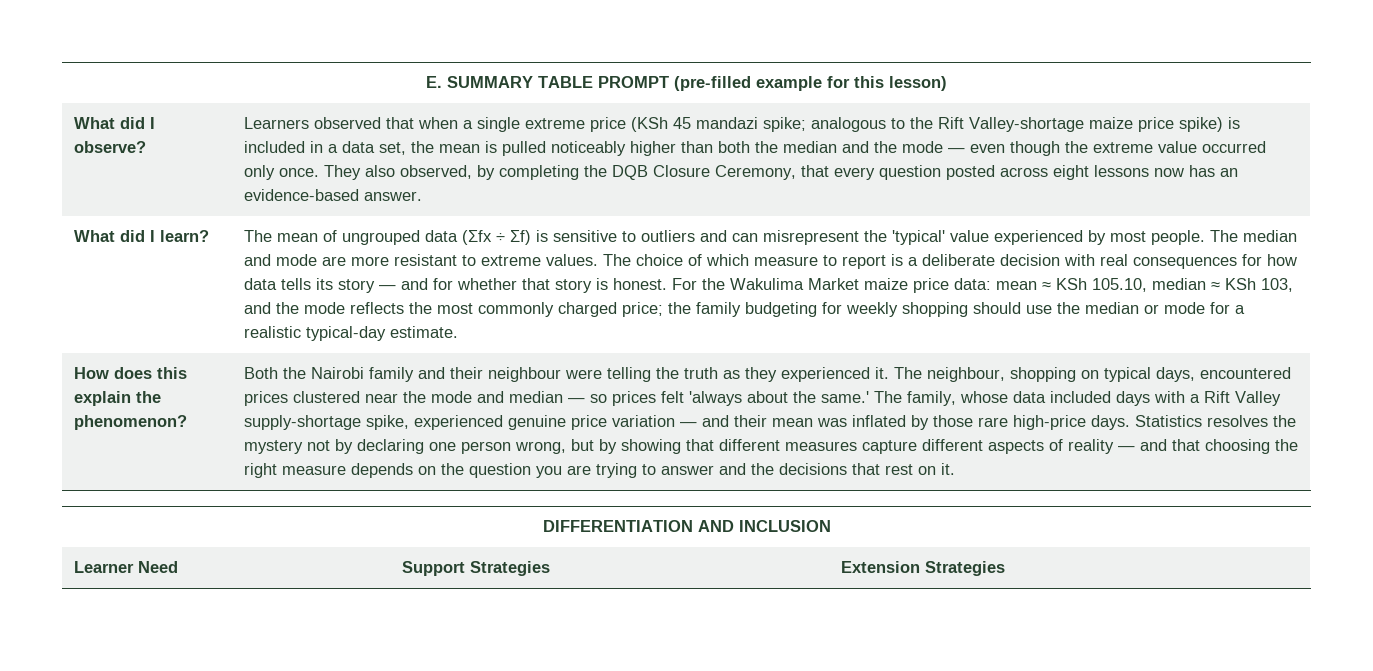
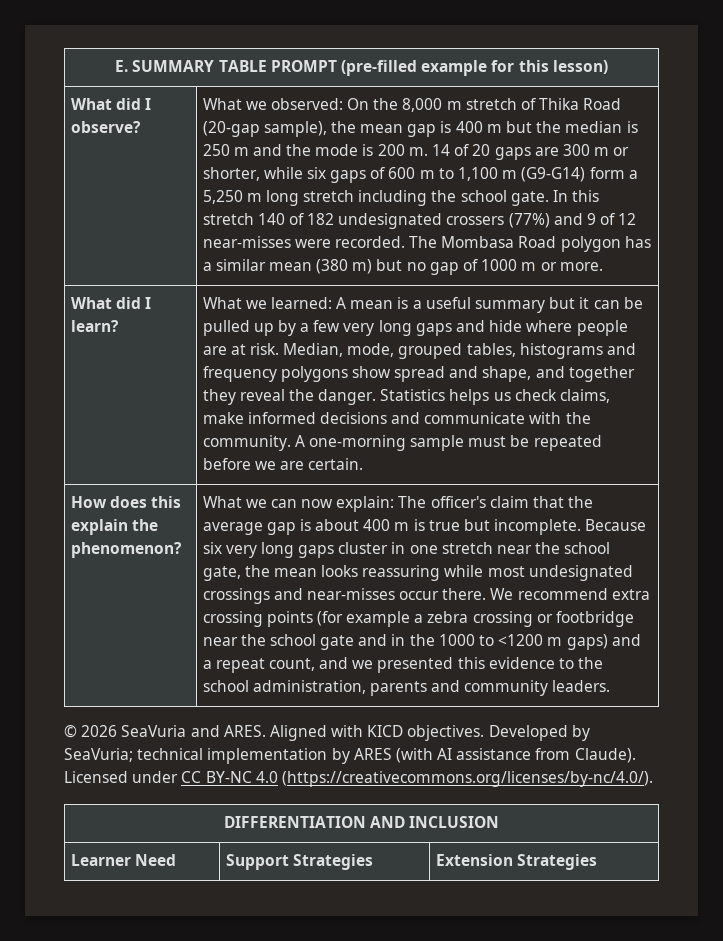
- Learners observed that when a single extreme price (KSh 45 mandazi spike; analogous to the Rift Valley-shortage maize price spike) is included in a data set, the mean is pulled noticeably higher than both the median and the mode — even though the extreme value occurred only once. They also observed, by completing the DQB Closure Ceremony, that every question posted across eight lessons now has an evidence-based answer.
- What did I learn? | The mean of ungrouped data (Σfx ÷ Σf) is sensitive to outliers and can misrepresent the 'typical' value experienced by most people. The median and mode are more resistant to extreme values. The choice of which measure to report is a deliberate decision with real consequences for how data tells its story — and for whether that story is honest. For the Wakulima Market maize price data: mean ≈ KSh 105.10, median ≈ KSh 103, and the mode reflects the most commonly charged price; the family budgeting for weekly shopping should use the median or mode for a realistic typical-day estimate.
+ What we observed: On the 8,000 m stretch of Thika Road (20-gap sample), the mean gap is 400 m but the median is 250 m and the mode is 200 m. 14 of 20 gaps are 300 m or shorter, while six gaps of 600 m to 1,100 m (G9-G14) form a 5,250 m long stretch including the school gate. In this stretch 140 of 182 undesignated crossers (77%) and 9 of 12 near-misses were recorded. The Mombasa Road polygon has a similar mean (380 m) but no gap of 1000 m or more.
+ What did I learn? | What we learned: A mean is a useful summary but it can be pulled up by a few very long gaps and hide where people are at risk. Median, mode, grouped tables, histograms and frequency polygons show spread and shape, and together they reveal the danger. Statistics helps us check claims, make informed decisions and communicate with the community. A one-morning sample must be repeated before we are certain.
- Both the Nairobi family and their neighbour were telling the truth as they experienced it. The neighbour, shopping on typical days, encountered prices clustered near the mode and median — so prices felt 'always about the same.' The family, whose data included days with a Rift Valley supply-shortage spike, experienced genuine price variation — and their mean was inflated by those rare high-price days. Statistics resolves the mystery not by declaring one person wrong, but by showing that different measures capture different aspects of reality — and that choosing the right measure depends on the question you are trying to answer and the decisions that rest on it.
+ What we can now explain: The officer's claim that the average gap is about 400 m is true but incomplete. Because six very long gaps cluster in one stretch near the school gate, the mean looks reassuring while most undesignated crossings and near-misses occur there. We recommend extra crossing points (for example a zebra crossing or footbridge near the school gate and in the 1000 to <1200 m gaps) and a repeat count, and we presented this evidence to the school administration, parents and community leaders.
+ © 2026 SeaVuria and ARES. Aligned with KICD objectives. Developed by SeaVuria; technical implementation by ARES (with AI assistance from Claude). Licensed under CC BY-NC 4.0 (https://creativecommons.org/licenses/by-nc/4.0/).

